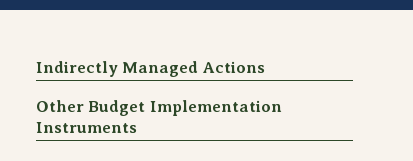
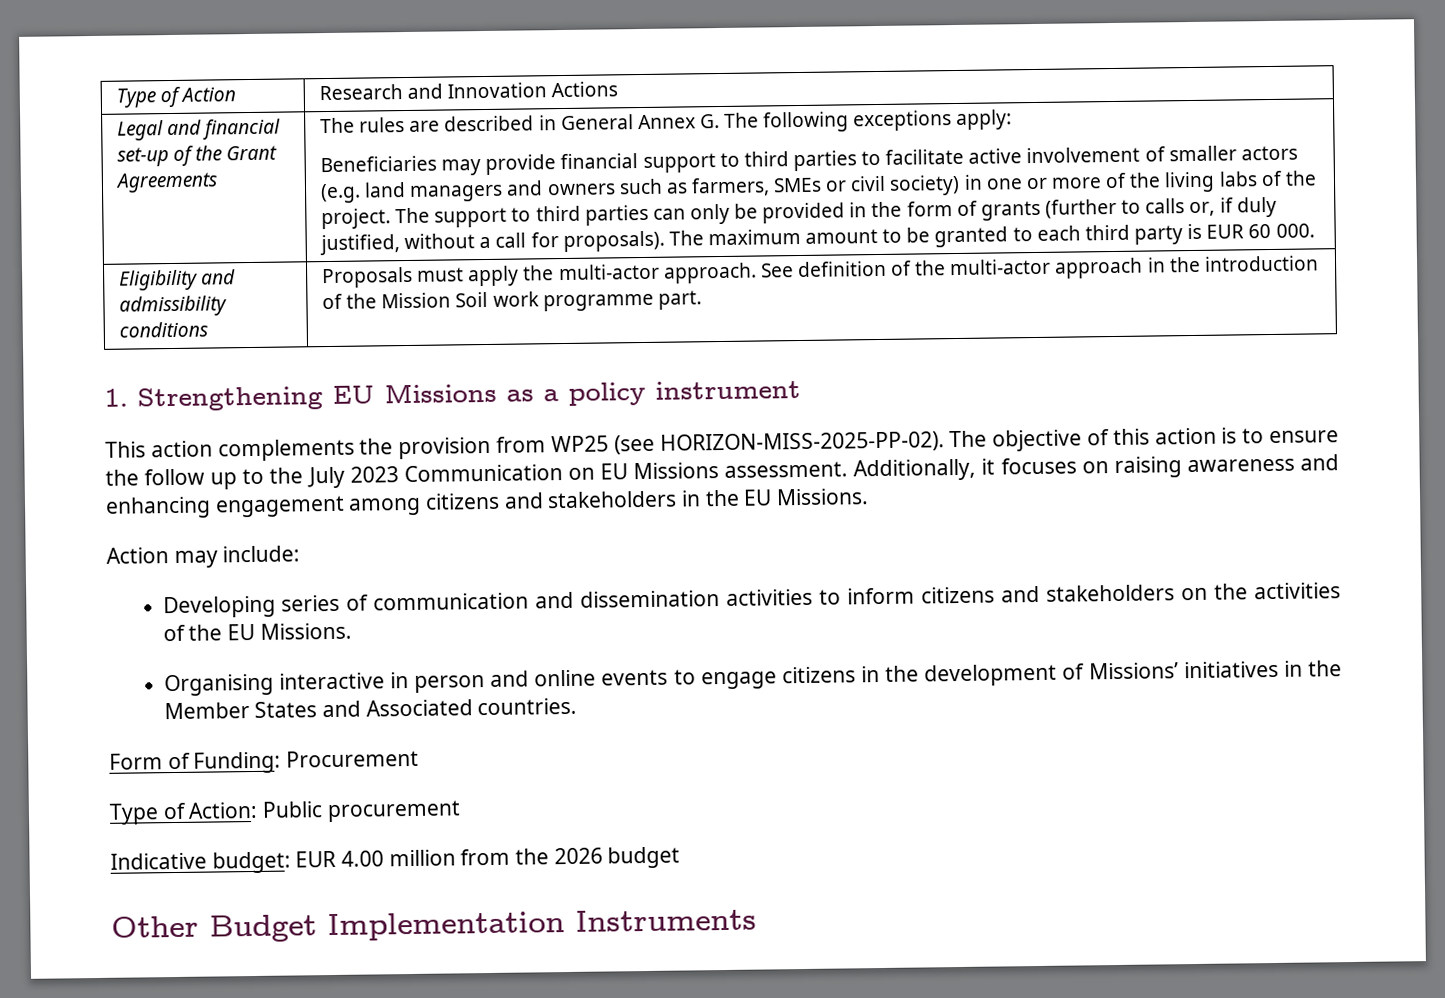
- Indirectly Managed Actions
+ Type of Action | Research and Innovation Actions
+ Legal and financial set-up of the Grant Agreements | The rules are described in General Annex G. The following exceptions apply:
+ Beneficiaries may provide financial support to third parties to facilitate active involvement of smaller actors (e.g. land managers and owners such as farmers, SMEs or civil society) in one or more of the living labs of the project. The support to third parties can only be provided in the form of grants (further to calls or, if duly justified, without a call for proposals). The maximum amount to be granted to each third party is EUR 60 000.
+ Eligibility and admissibility conditions | Proposals must apply the multi-actor approach. See definition of the multi-actor approach in the introduction of the Mission Soil work programme part.
+ 1. Strengthening EU Missions as a policy instrument
+ This action complements the provision from WP25 (see HORIZON-MISS-2025-PP-02). The objective of this action is to ensure the follow up to the July 2023 Communication on EU Missions assessment. Additionally, it focuses on raising awareness and enhancing engagement among citizens and stakeholders in the EU Missions.
+ Action may include:
+ Developing series of communication and dissemination activities to inform citizens and stakeholders on the activities of the EU Missions.
+ Organising interactive in person and online events to engage citizens in the development of Missions’ initiatives in the Member States and Associated countries.
+ Form of Funding: Procurement
+ Type of Action: Public procurement
+ Indicative budget: EUR 4.00 million from the 2026 budget

